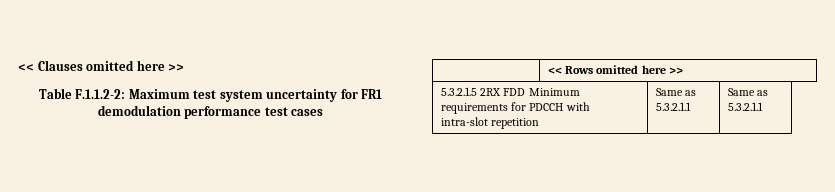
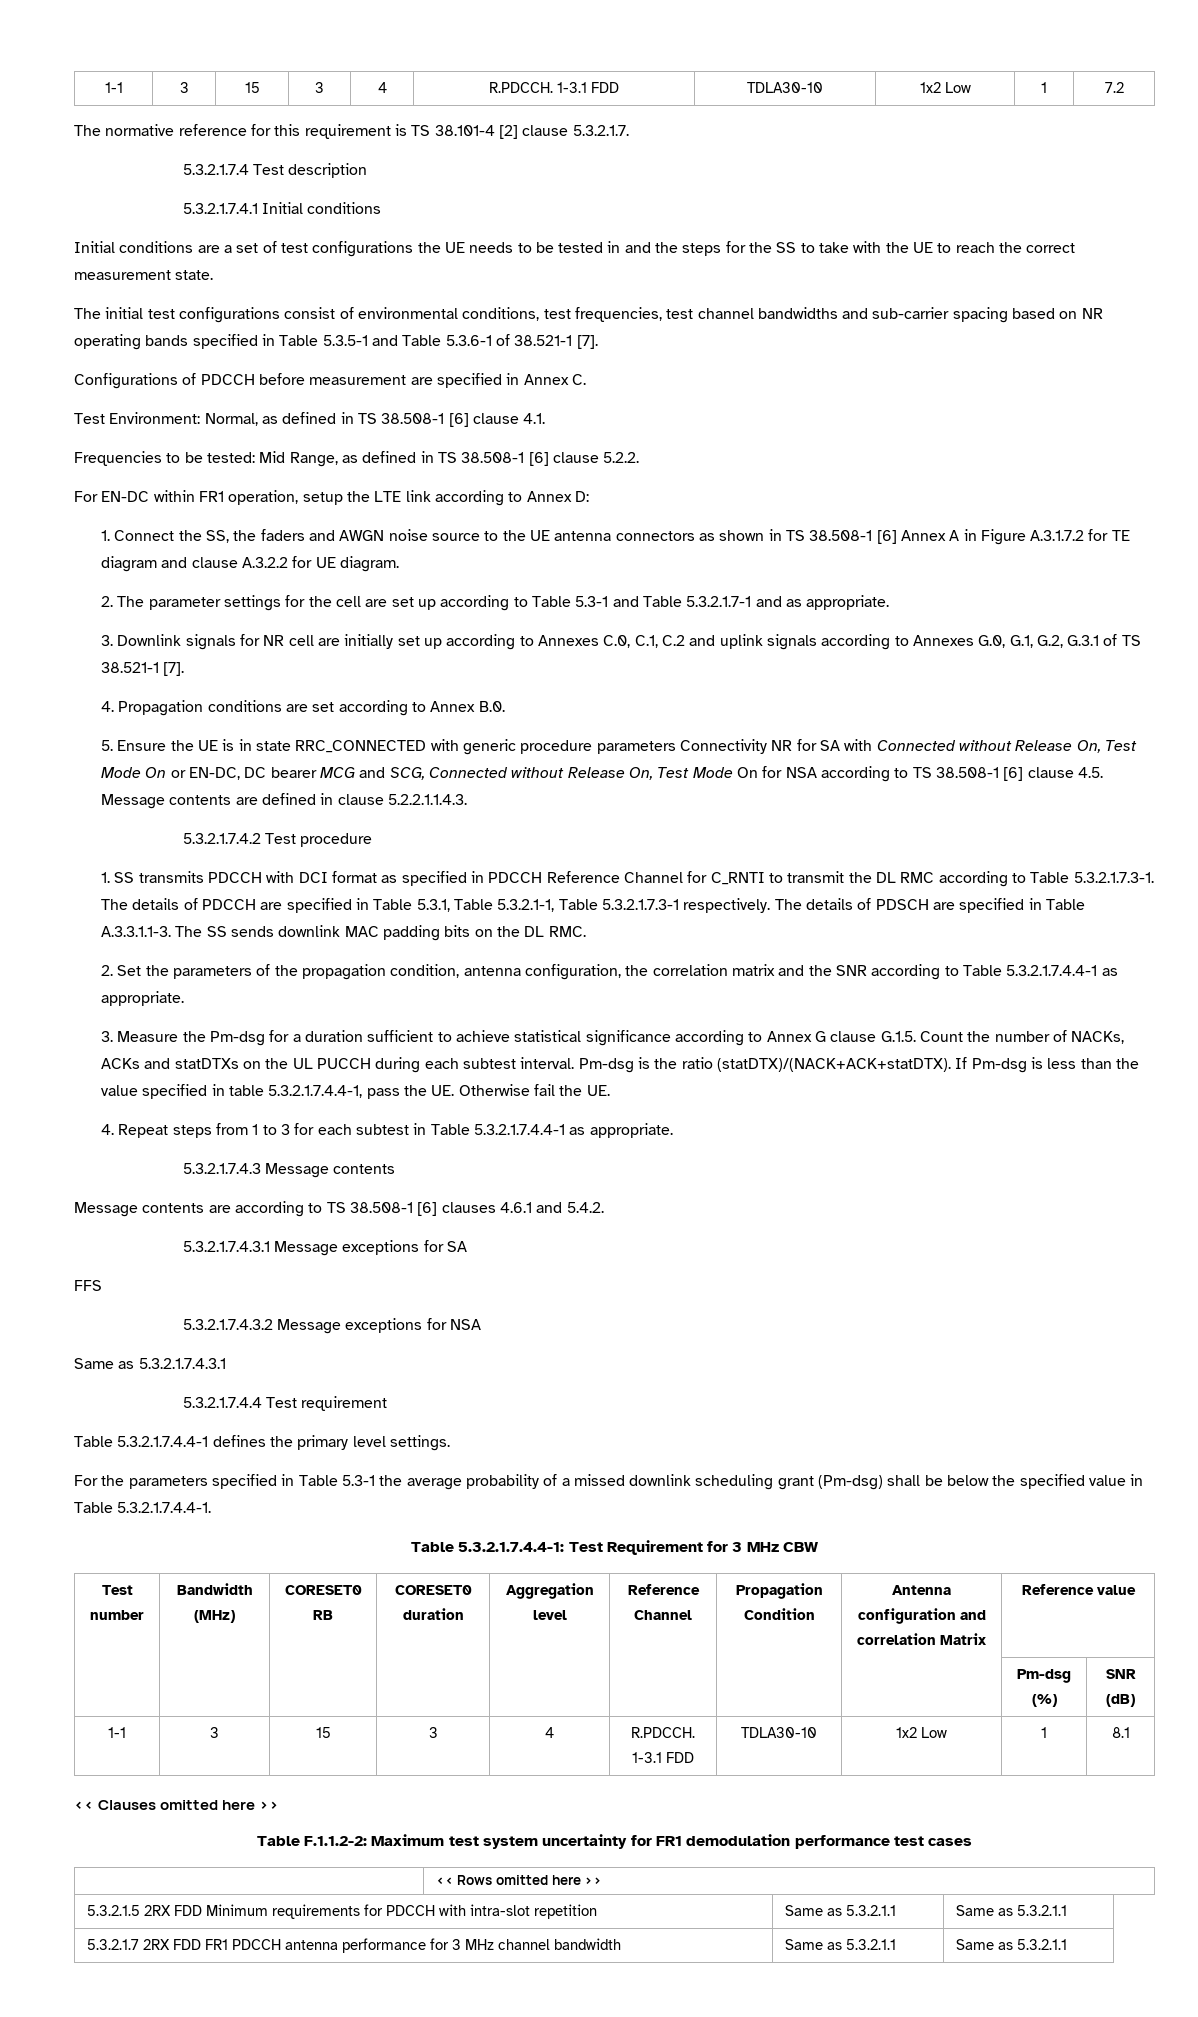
+ 1-1 | 3 | 15 | 3 | 4 | R.PDCCH. 1-3.1 FDD | TDLA30-10 | 1x2 Low | 1 | 7.2
+ The normative reference for this requirement is TS 38.101-4 [2] clause 5.3.2.1.7.
+ 5.3.2.1.7.4 Test description
+ 5.3.2.1.7.4.1 Initial conditions
+ Initial conditions are a set of test configurations the UE needs to be tested in and the steps for the SS to take with the UE to reach the correct measurement state.
+ The initial test configurations consist of environmental conditions, test frequencies, test channel bandwidths and sub-carrier spacing based on NR operating bands specified in Table 5.3.5-1 and Table 5.3.6-1 of 38.521-1 [7].
+ Configurations of PDCCH before measurement are specified in Annex C.
+ Test Environment: Normal, as defined in TS 38.508-1 [6] clause 4.1.
+ Frequencies to be tested: Mid Range, as defined in TS 38.508-1 [6] clause 5.2.2.
+ For EN-DC within FR1 operation, setup the LTE link according to Annex D:
+ 1. Connect the SS, the faders and AWGN noise source to the UE antenna connectors as shown in TS 38.508-1 [6] Annex A in Figure A.3.1.7.2 for TE diagram and clause A.3.2.2 for UE diagram.
+ 2. The parameter settings for the cell are set up according to Table 5.3-1 and Table 5.3.2.1.7-1 and as appropriate.
+ 3. Downlink signals for NR cell are initially set up according to Annexes C.0, C.1, C.2 and uplink signals according to Annexes G.0, G.1, G.2, G.3.1 of TS 38.521-1 [7].
+ 4. Propagation conditions are set according to Annex B.0.
+ 5. Ensure the UE is in state RRC_CONNECTED with generic procedure parameters Connectivity NR for SA with Connected without Release On, Test Mode On or EN-DC, DC bearer MCG and SCG, Connected without Release On, Test Mode On for NSA according to TS 38.508-1 [6] clause 4.5. Message contents are defined in clause 5.2.2.1.1.4.3.
+ 5.3.2.1.7.4.2 Test procedure
+ 1. SS transmits PDCCH with DCI format as specified in PDCCH Reference Channel for C_RNTI to transmit the DL RMC according to Table 5.3.2.1.7.3-1. The details of PDCCH are specified in Table 5.3.1, Table 5.3.2.1-1, Table 5.3.2.1.7.3-1 respectively. The details of PDSCH are specified in Table A.3.3.1.1-3. The SS sends downlink MAC padding bits on the DL RMC.
+ 2. Set the parameters of the propagation condition, antenna configuration, the correlation matrix and the SNR according to Table 5.3.2.1.7.4.4-1 as appropriate.
+ 3. Measure the Pm-dsg for a duration sufficient to achieve statistical significance according to Annex G clause G.1.5. Count the number of NACKs, ACKs and statDTXs on the UL PUCCH during each subtest interval. Pm-dsg is the ratio (statDTX)/(NACK+ACK+statDTX). If Pm-dsg is less than the value specified in table 5.3.2.1.7.4.4-1, pass the UE. Otherwise fail the UE.
+ 4. Repeat steps from 1 to 3 for each subtest in Table 5.3.2.1.7.4.4-1 as appropriate.
+ 5.3.2.1.7.4.3 Message contents
+ Message contents are according to TS 38.508-1 [6] clauses 4.6.1 and 5.4.2.
+ 5.3.2.1.7.4.3.1 Message exceptions for SA
+ FFS
+ 5.3.2.1.7.4.3.2 Message exceptions for NSA
+ Same as 5.3.2.1.7.4.3.1
+ 5.3.2.1.7.4.4 Test requirement
+ Table 5.3.2.1.7.4.4-1 defines the primary level settings.
+ For the parameters specified in Table 5.3-1 the average probability of a missed downlink scheduling grant (Pm-dsg) shall be below the specified value in Table 5.3.2.1.7.4.4-1.
+ Table 5.3.2.1.7.4.4-1: Test Requirement for 3 MHz CBW
+ Test number | Bandwidth (MHz) | CORESET0 RB | CORESET0 duration | Aggregation level | Reference Channel | Propagation Condition | Antenna configuration and correlation Matrix | Reference value
+ | | | | | | | | Pm-dsg (%) | SNR (dB)
+ 1-1 | 3 | 15 | 3 | 4 | R.PDCCH. 1-3.1 FDD | TDLA30-10 | 1x2 Low | 1 | 8.1
+ 5.3.2.1.7 2RX FDD FR1 PDCCH antenna performance for 3 MHz channel bandwidth | Same as 5.3.2.1.1 | Same as 5.3.2.1.1

